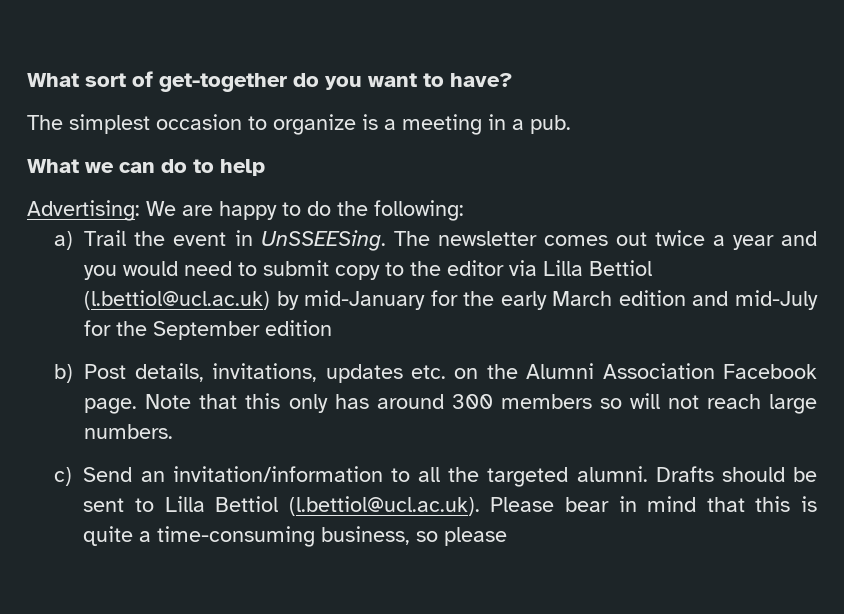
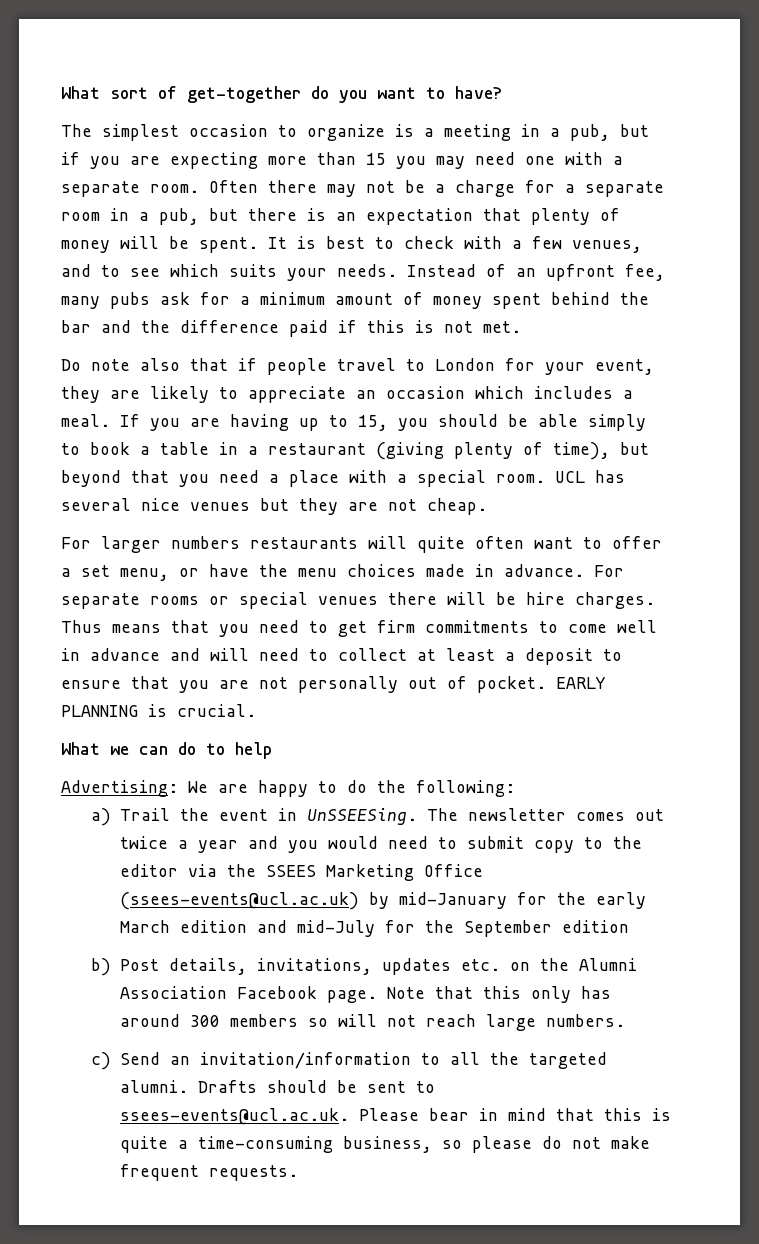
- The simplest occasion to organize is a meeting in a pub.
+ The simplest occasion to organize is a meeting in a pub, but if you are expecting more than 15 you may need one with a separate room. Often there may not be a charge for a separate room in a pub, but there is an expectation that plenty of money will be spent. It is best to check with a few venues, and to see which suits your needs. Instead of an upfront fee, many pubs ask for a minimum amount of money spent behind the bar and the difference paid if this is not met.
+ Do note also that if people travel to London for your event, they are likely to appreciate an occasion which includes a meal. If you are having up to 15, you should be able simply to book a table in a restaurant (giving plenty of time), but beyond that you need a place with a special room. UCL has several nice venues but they are not cheap.
+ For larger numbers restaurants will quite often want to offer a set menu, or have the menu choices made in advance. For separate rooms or special venues there will be hire charges. Thus means that you need to get firm commitments to come well in advance and will need to collect at least a deposit to ensure that you are not personally out of pocket. EARLY PLANNING is crucial.
- The newsletter comes out twice a year and you would need to submit copy to the editor via Lilla Bettiol (l.bettiol@ucl.ac.uk) by mid-January for the early March edition and mid-July for the September edition
+ The newsletter comes out twice a year and you would need to submit copy to the editor via the SSEES Marketing Office (ssees-events@ucl.ac.uk) by mid-January for the early March edition and mid-July for the September edition
- Drafts should be sent to Lilla Bettiol (l.bettiol@ucl.ac.uk). Please bear in mind that this is quite a time-consuming business, so please
+ Drafts should be sent to ssees-events@ucl.ac.uk. Please bear in mind that this is quite a time-consuming business, so please do not make frequent requests.

